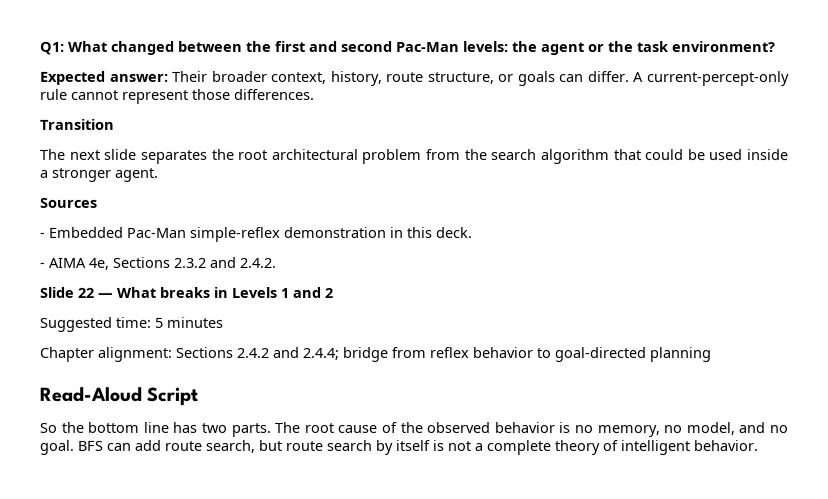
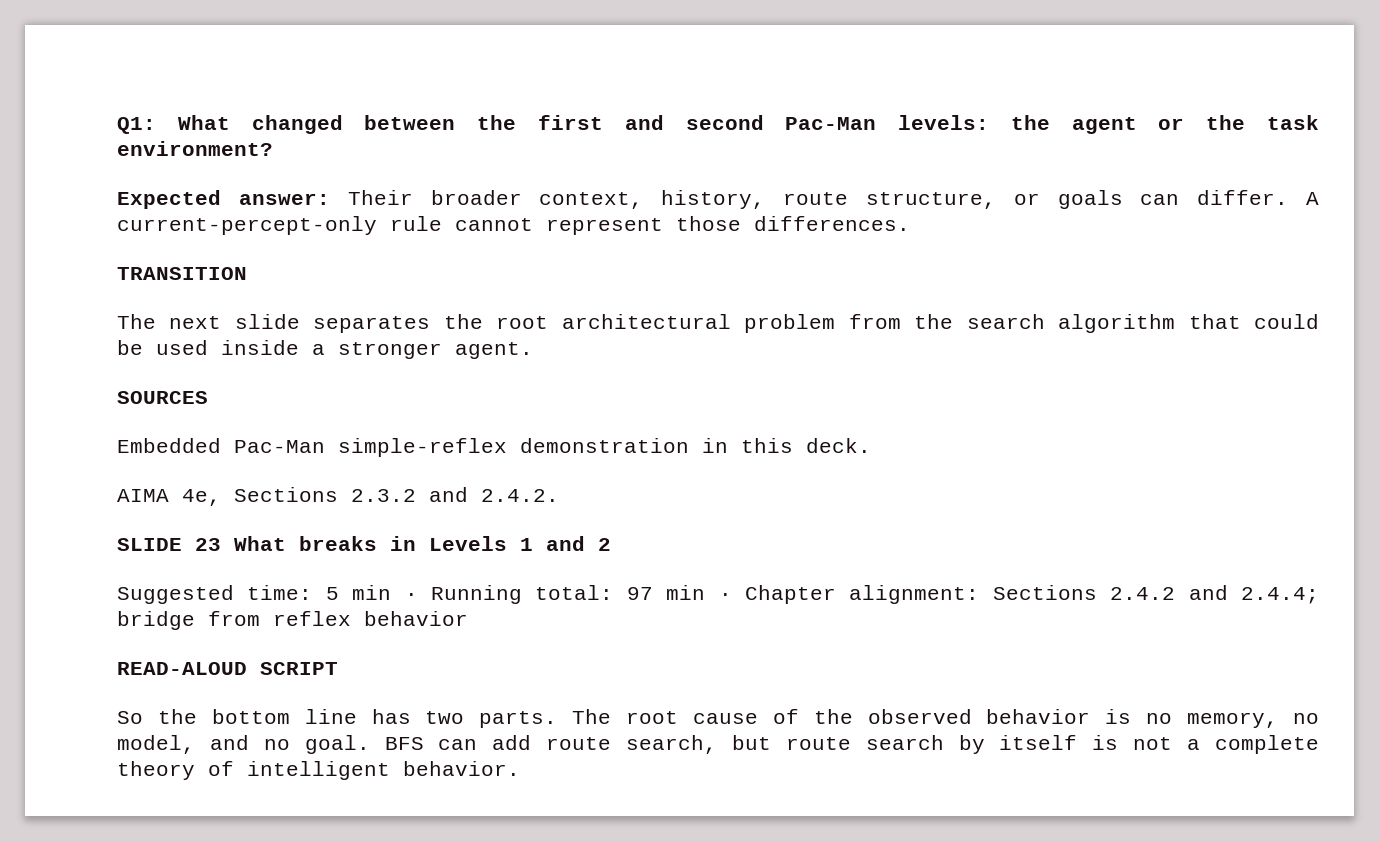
- Transition
+ TRANSITION
- Sources
- - Embedded Pac-Man simple-reflex demonstration in this deck.
+ SOURCES
+ Embedded Pac-Man simple-reflex demonstration in this deck.
- - AIMA 4e, Sections 2.3.2 and 2.4.2.
+ AIMA 4e, Sections 2.3.2 and 2.4.2.
- Slide 22 — What breaks in Levels 1 and 2
+ SLIDE 23 What breaks in Levels 1 and 2
- Suggested time: 5 minutes
- Chapter alignment: Sections 2.4.2 and 2.4.4; bridge from reflex behavior to goal-directed planning
- Read-Aloud Script
+ Suggested time: 5 min · Running total: 97 min · Chapter alignment: Sections 2.4.2 and 2.4.4; bridge from reflex behavior
+ READ-ALOUD SCRIPT

